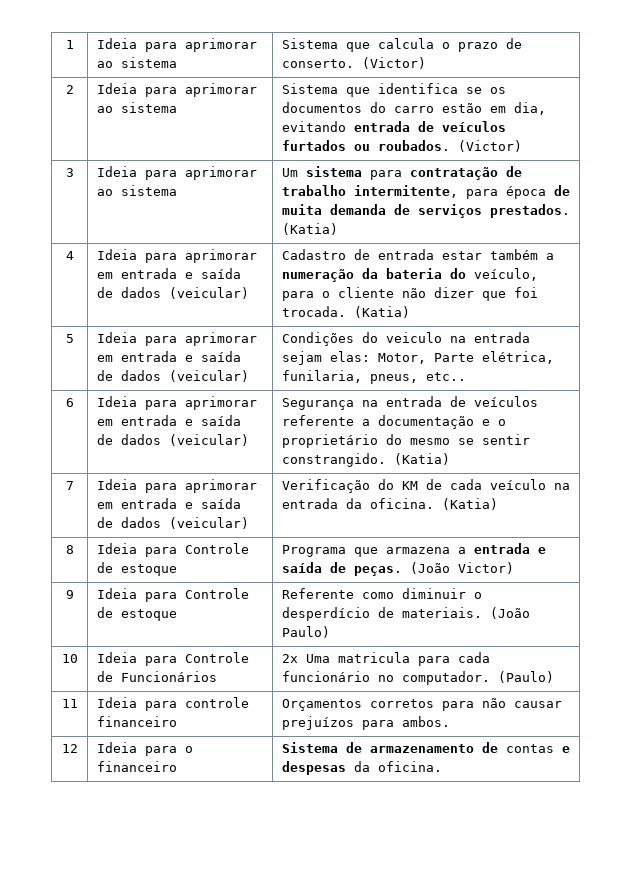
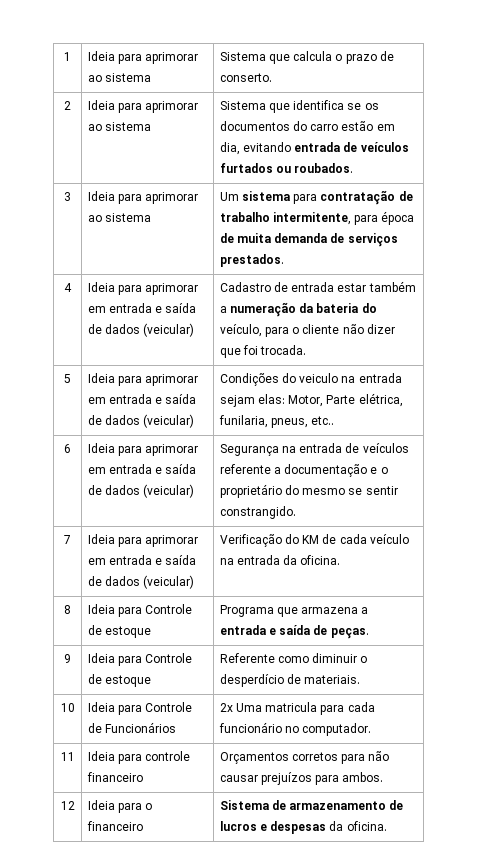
- 1 | Ideia para aprimorar ao sistema | Sistema que calcula o prazo de conserto. (Victor)
+ 1 | Ideia para aprimorar ao sistema | Sistema que calcula o prazo de conserto.
- 2 | Ideia para aprimorar ao sistema | Sistema que identifica se os documentos do carro estão em dia, evitando entrada de veículos furtados ou roubados. (Victor)
+ 2 | Ideia para aprimorar ao sistema | Sistema que identifica se os documentos do carro estão em dia, evitando entrada de veículos furtados ou roubados.
- 3 | Ideia para aprimorar ao sistema | Um sistema para contratação de trabalho intermitente, para época de muita demanda de serviços prestados. (Katia)
+ 3 | Ideia para aprimorar ao sistema | Um sistema para contratação de trabalho intermitente, para época de muita demanda de serviços prestados.
- 4 | Ideia para aprimorar em entrada e saída de dados (veicular) | Cadastro de entrada estar também a numeração da bateria do veículo, para o cliente não dizer que foi trocada. (Katia)
+ 4 | Ideia para aprimorar em entrada e saída de dados (veicular) | Cadastro de entrada estar também a numeração da bateria do veículo, para o cliente não dizer que foi trocada.
- 6 | Ideia para aprimorar em entrada e saída de dados (veicular) | Segurança na entrada de veículos referente a documentação e o proprietário do mesmo se sentir constrangido. (Katia)
+ 6 | Ideia para aprimorar em entrada e saída de dados (veicular) | Segurança na entrada de veículos referente a documentação e o proprietário do mesmo se sentir constrangido.
- 7 | Ideia para aprimorar em entrada e saída de dados (veicular) | Verificação do KM de cada veículo na entrada da oficina. (Katia)
+ 7 | Ideia para aprimorar em entrada e saída de dados (veicular) | Verificação do KM de cada veículo na entrada da oficina.
- 8 | Ideia para Controle de estoque | Programa que armazena a entrada e saída de peças. (João Victor)
+ 8 | Ideia para Controle de estoque | Programa que armazena a entrada e saída de peças.
- 9 | Ideia para Controle de estoque | Referente como diminuir o desperdício de materiais. (João Paulo)
+ 9 | Ideia para Controle de estoque | Referente como diminuir o desperdício de materiais.
- 10 | Ideia para Controle de Funcionários | 2x Uma matricula para cada funcionário no computador. (Paulo)
+ 10 | Ideia para Controle de Funcionários | 2x Uma matricula para cada funcionário no computador.
- 12 | Ideia para o financeiro | Sistema de armazenamento de contas e despesas da oficina.
+ 12 | Ideia para o financeiro | Sistema de armazenamento de lucros e despesas da oficina.

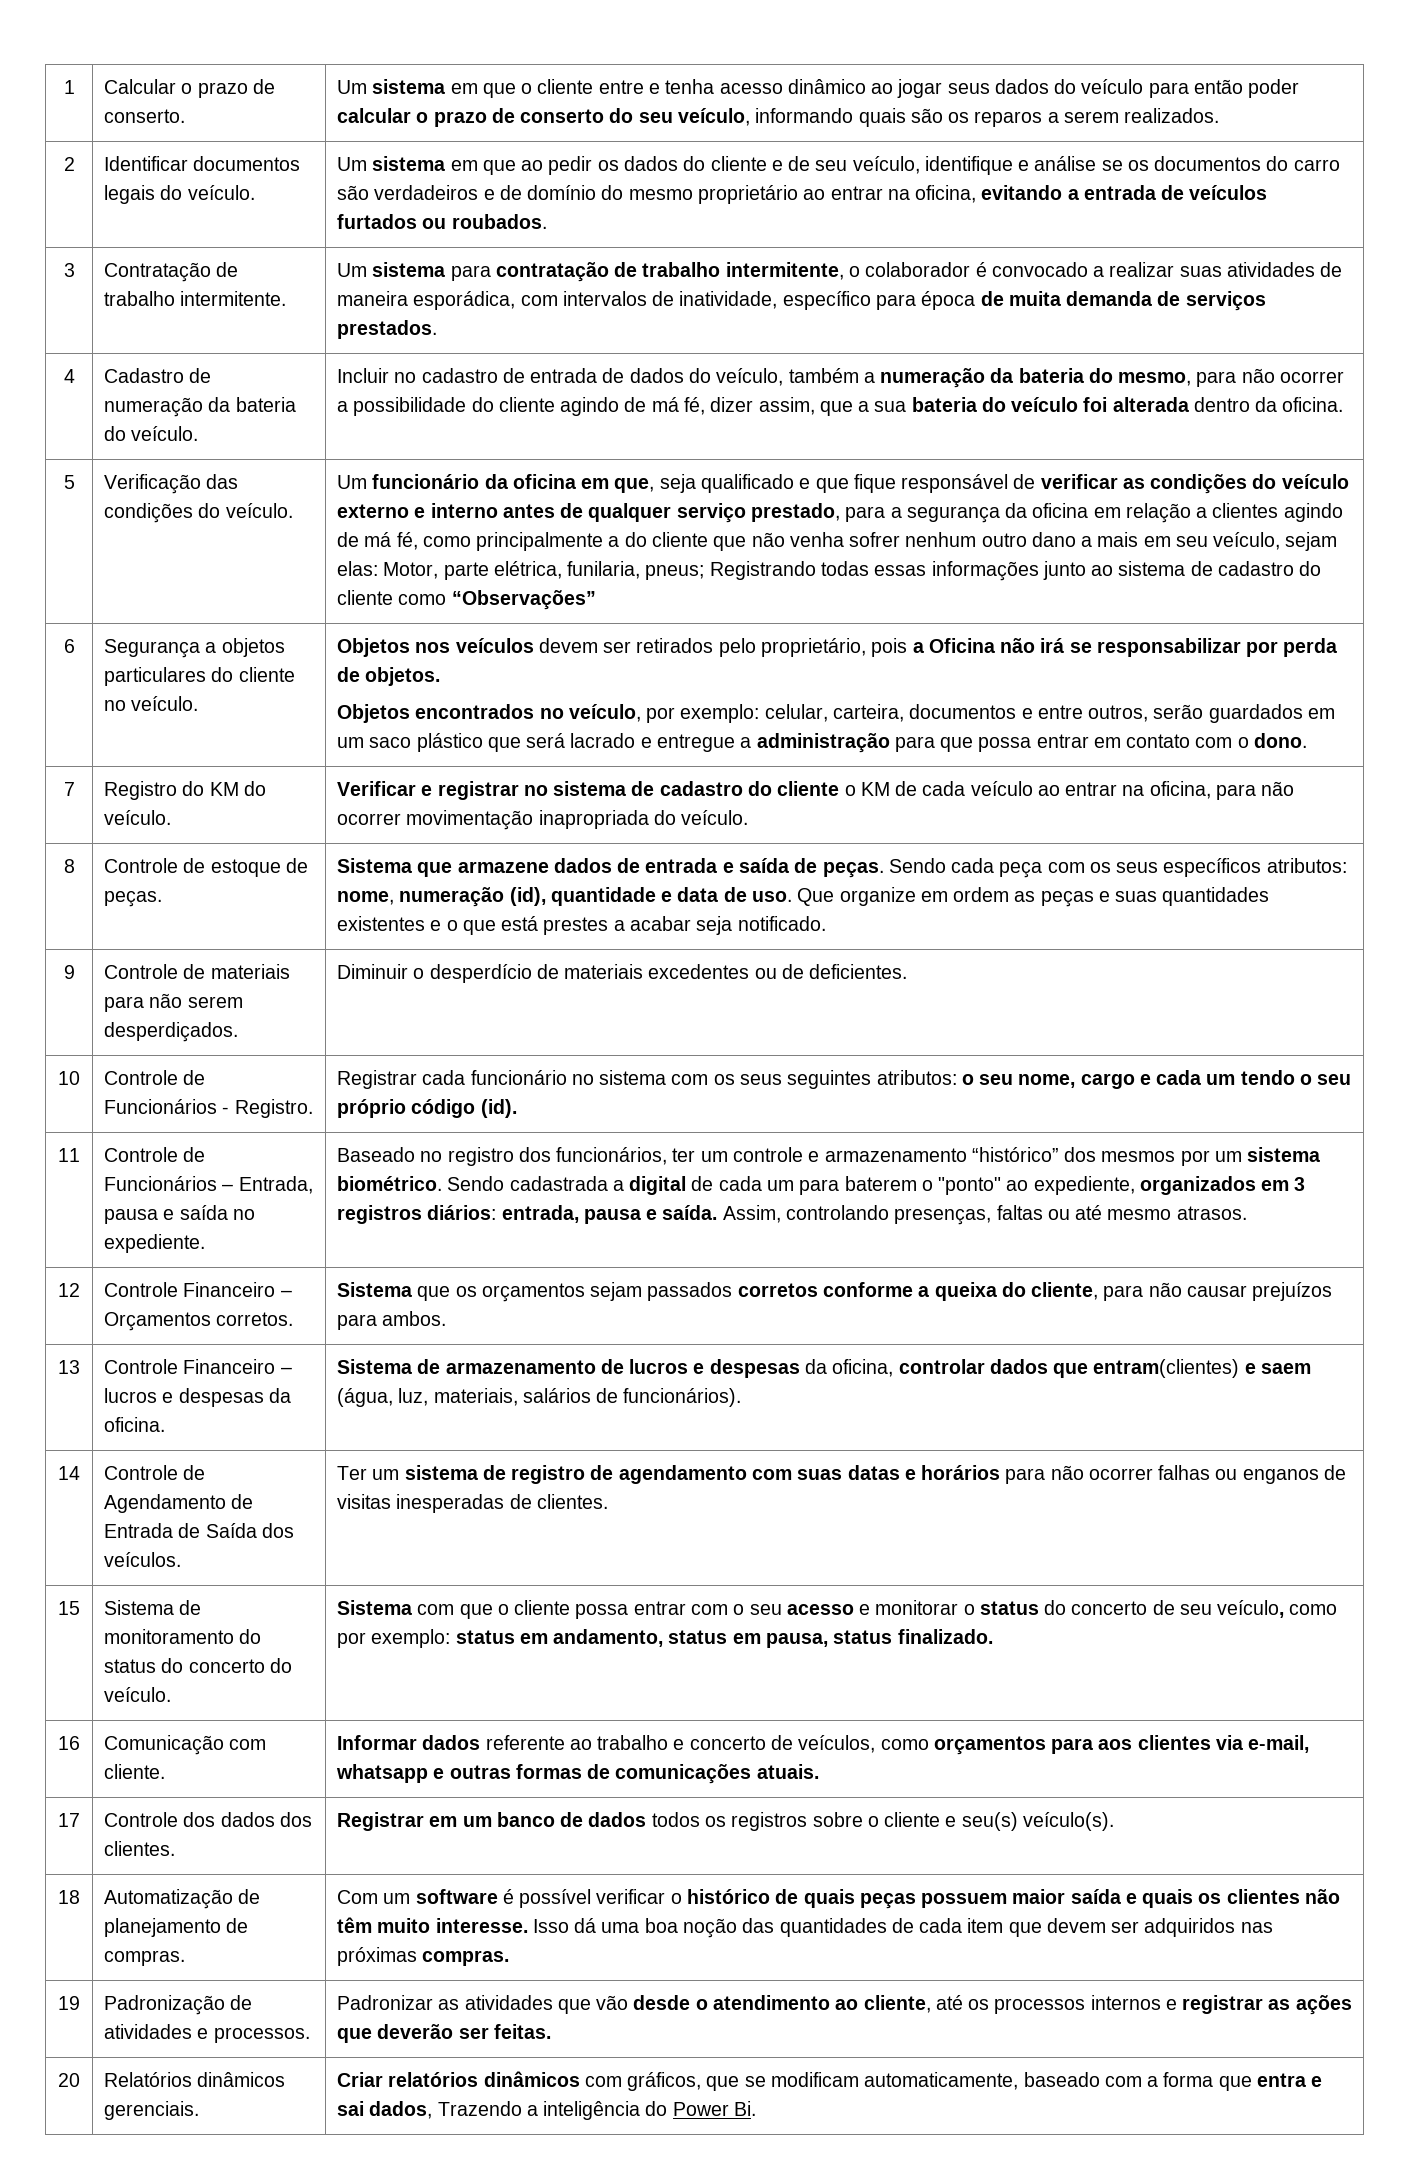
- Ideia para aprimorar ao sistema | Sistema que calcula o prazo de conserto.
- 2 | Ideia para aprimorar ao sistema | Sistema que identifica se os documentos do carro estão em dia, evitando entrada de veículos furtados ou roubados.
+ Calcular o prazo de conserto. | Um sistema em que o cliente entre e tenha acesso dinâmico ao jogar seus dados do veículo para então poder calcular o prazo de conserto do seu veículo, informando quais são os reparos a serem realizados.
+ 2 | Identificar documentos legais do veículo. | Um sistema em que ao pedir os dados do cliente e de seu veículo, identifique e análise se os documentos do carro são verdadeiros e de domínio do mesmo proprietário ao entrar na oficina, evitando a entrada de veículos furtados ou roubados.
- 3 | Ideia para aprimorar ao sistema | Um sistema para contratação de trabalho intermitente, para época de muita demanda de serviços prestados.
+ 3 | Contratação de trabalho intermitente. | Um sistema para contratação de trabalho intermitente, o colaborador é convocado a realizar suas atividades de maneira esporádica, com intervalos de inatividade, específico para época de muita demanda de serviços prestados.
- Ideia para aprimorar em entrada e saída de dados (veicular) | Cadastro de entrada estar também a numeração da bateria do veículo, para o cliente não dizer que foi trocada.
- 5 | Ideia para aprimorar em entrada e saída de dados (veicular) | Condições do veiculo na entrada sejam elas: Motor, Parte elétrica, funilaria, pneus, etc..
- 6 | Ideia para aprimorar em entrada e saída de dados (veicular) | Segurança na entrada de veículos referente a documentação e o proprietário do mesmo se sentir constrangido.
- 7 | Ideia para aprimorar em entrada e saída de dados (veicular) | Verificação do KM de cada veículo na entrada da oficina.
+ Cadastro de numeração da bateria do veículo. | Incluir no cadastro de entrada de dados do veículo, também a numeração da bateria do mesmo, para não ocorrer a possibilidade do cliente agindo de má fé, dizer assim, que a sua bateria do veículo foi alterada dentro da oficina.
+ 5 | Verificação das condições do veículo. | Um funcionário da oficina em que, seja qualificado e que fique responsável de verificar as condições do veículo externo e interno antes de qualquer serviço prestado, para a segurança da oficina em relação a clientes agindo de má fé, como principalmente a do cliente que não venha sofrer nenhum outro dano a mais em seu veículo, sejam elas: Motor, parte elétrica, funilaria, pneus; Registrando todas essas informações junto ao sistema de cadastro do cliente como “Observações”
+ 6 | Segurança a objetos particulares do cliente no veículo. | Objetos nos veículos devem ser retirados pelo proprietário, pois a Oficina não irá se responsabilizar por perda de objetos.
+ Objetos encontrados no veículo, por exemplo: celular, carteira, documentos e entre outros, serão guardados em um saco plástico que será lacrado e entregue a administração para que possa entrar em contato com o dono.
+ 7 | Registro do KM do veículo. | Verificar e registrar no sistema de cadastro do cliente o KM de cada veículo ao entrar na oficina, para não ocorrer movimentação inapropriada do veículo.
- Ideia para Controle de estoque | Programa que armazena a entrada e saída de peças.
- 9 | Ideia para Controle de estoque | Referente como diminuir o desperdício de materiais.
+ Controle de estoque de peças. | Sistema que armazene dados de entrada e saída de peças. Sendo cada peça com os seus específicos atributos: nome, numeração (id), quantidade e data de uso. Que organize em ordem as peças e suas quantidades existentes e o que está prestes a acabar seja notificado.
+ 9 | Controle de materiais para não serem desperdiçados. | Diminuir o desperdício de materiais excedentes ou de deficientes.
- 10 | Ideia para Controle de Funcionários | 2x Uma matricula para cada funcionário no computador.
- 11 | Ideia para controle financeiro | Orçamentos corretos para não causar prejuízos para ambos.
+ 10 | Controle de Funcionários - Registro. | Registrar cada funcionário no sistema com os seus seguintes atributos: o seu nome, cargo e cada um tendo o seu próprio código (id).
+ 11 | Controle de Funcionários – Entrada, pausa e saída no expediente. | Baseado no registro dos funcionários, ter um controle e armazenamento “histórico” dos mesmos por um sistema biométrico. Sendo cadastrada a digital de cada um para baterem o "ponto" ao expediente, organizados em 3 registros diários: entrada, pausa e saída. Assim, controlando presenças, faltas ou até mesmo atrasos.
+ 12 | Controle Financeiro – Orçamentos corretos. | Sistema que os orçamentos sejam passados corretos conforme a queixa do cliente, para não causar prejuízos para ambos.
- 12 | Ideia para o financeiro | Sistema de armazenamento de lucros e despesas da oficina.
+ 13 | Controle Financeiro – lucros e despesas da oficina. | Sistema de armazenamento de lucros e despesas da oficina, controlar dados que entram(clientes) e saem (água, luz, materiais, salários de funcionários).
+ 14 | Controle de Agendamento de Entrada de Saída dos veículos. | Ter um sistema de registro de agendamento com suas datas e horários para não ocorrer falhas ou enganos de visitas inesperadas de clientes.
+ 15 | Sistema de monitoramento do status do concerto do veículo. | Sistema com que o cliente possa entrar com o seu acesso e monitorar o status do concerto de seu veículo, como por exemplo: status em andamento, status em pausa, status finalizado.
+ 16 | Comunicação com cliente. | Informar dados referente ao trabalho e concerto de veículos, como orçamentos para aos clientes via e-mail, whatsapp e outras formas de comunicações atuais.
+ 17 | Controle dos dados dos clientes. | Registrar em um banco de dados todos os registros sobre o cliente e seu(s) veículo(s).
+ 18 | Automatização de planejamento de compras. | Com um software é possível verificar o histórico de quais peças possuem maior saída e quais os clientes não têm muito interesse. Isso dá uma boa noção das quantidades de cada item que devem ser adquiridos nas próximas compras.
+ 19 | Padronização de atividades e processos. | Padronizar as atividades que vão desde o atendimento ao cliente, até os processos internos e registrar as ações que deverão ser feitas.
+ 20 | Relatórios dinâmicos gerenciais. | Criar relatórios dinâmicos com gráficos, que se modificam automaticamente, baseado com a forma que entra e sai dados, Trazendo a inteligência do Power Bi.

